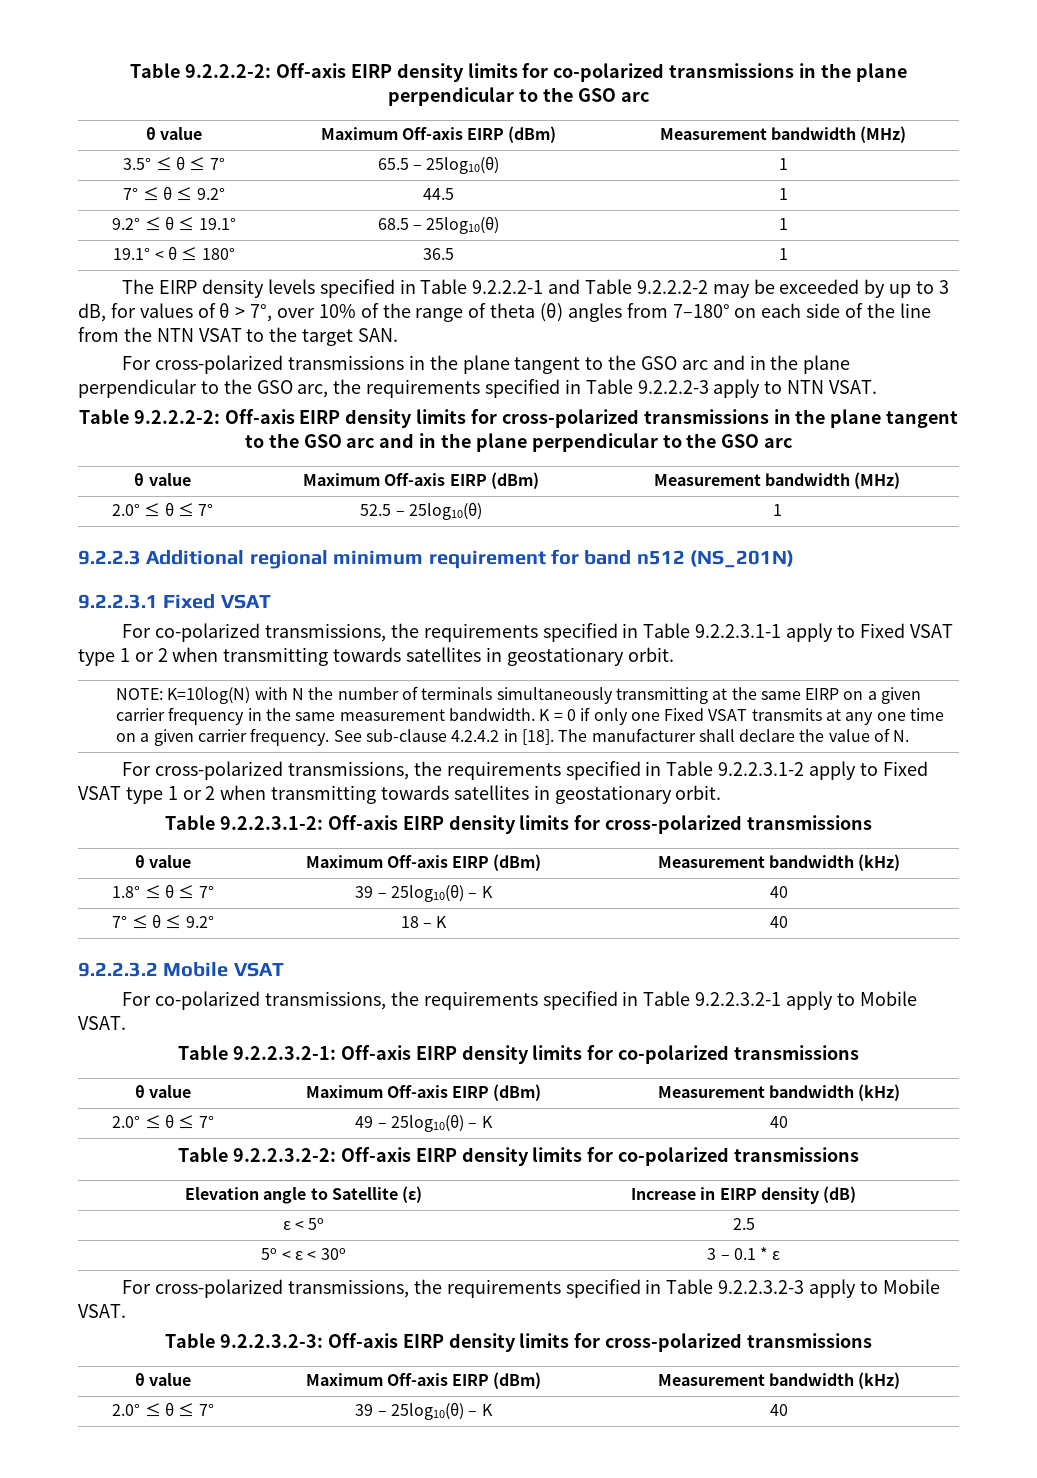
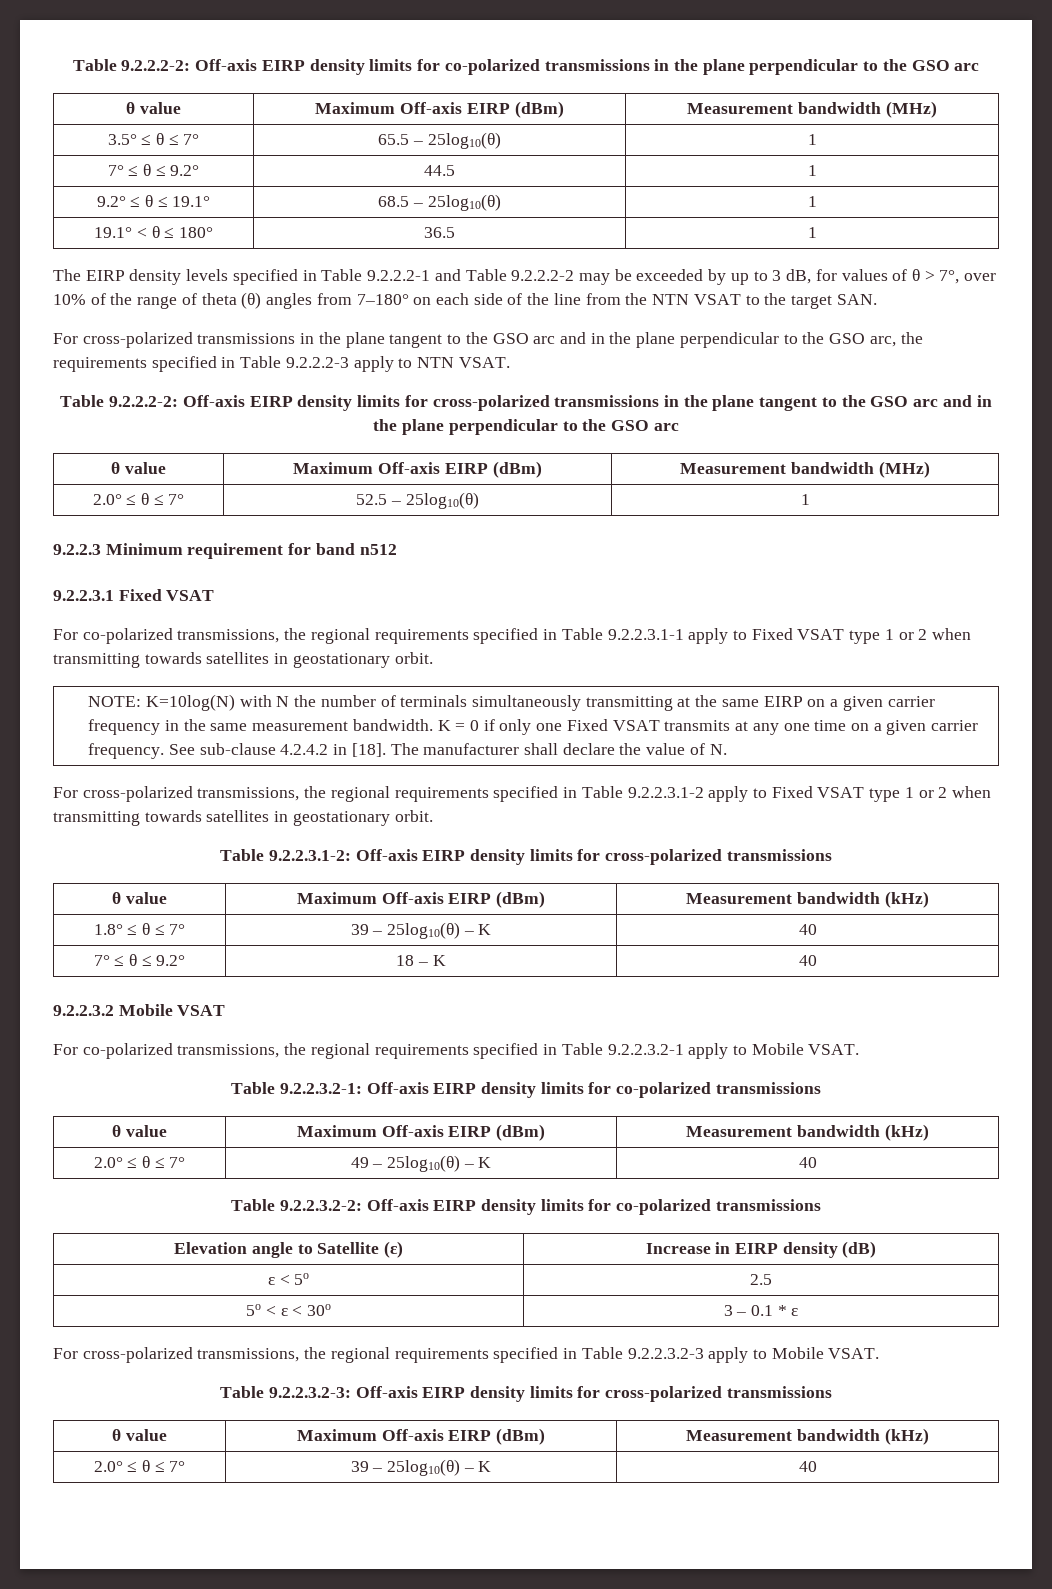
- 9.2.2.3 Additional regional minimum requirement for band n512 (NS_201N)
+ 9.2.2.3 Minimum requirement for band n512
- For co-polarized transmissions, the requirements specified in Table 9.2.2.3.1-1 apply to Fixed VSAT type 1 or 2 when transmitting towards satellites in geostationary orbit.
+ For co-polarized transmissions, the regional requirements specified in Table 9.2.2.3.1-1 apply to Fixed VSAT type 1 or 2 when transmitting towards satellites in geostationary orbit.
- For cross-polarized transmissions, the requirements specified in Table 9.2.2.3.1-2 apply to Fixed VSAT type 1 or 2 when transmitting towards satellites in geostationary orbit.
+ For cross-polarized transmissions, the regional requirements specified in Table 9.2.2.3.1-2 apply to Fixed VSAT type 1 or 2 when transmitting towards satellites in geostationary orbit.
- For co-polarized transmissions, the requirements specified in Table 9.2.2.3.2-1 apply to Mobile VSAT.
+ For co-polarized transmissions, the regional requirements specified in Table 9.2.2.3.2-1 apply to Mobile VSAT.
- For cross-polarized transmissions, the requirements specified in Table 9.2.2.3.2-3 apply to Mobile VSAT.
+ For cross-polarized transmissions, the regional requirements specified in Table 9.2.2.3.2-3 apply to Mobile VSAT.

